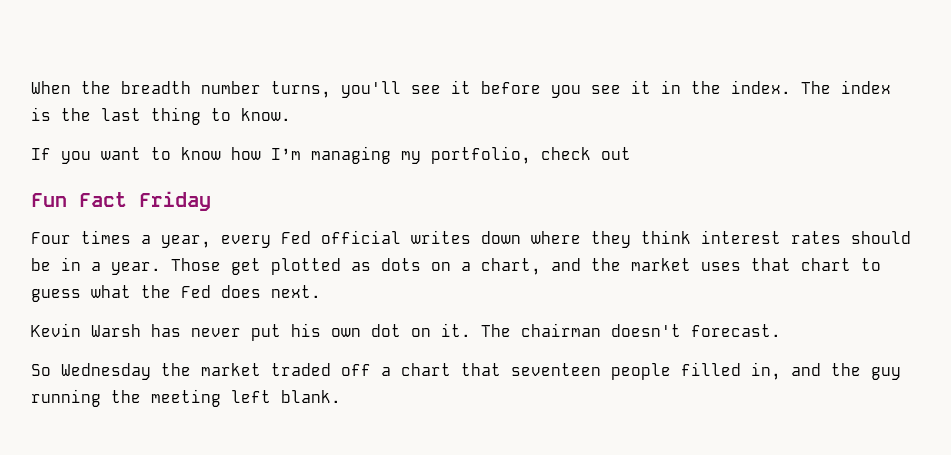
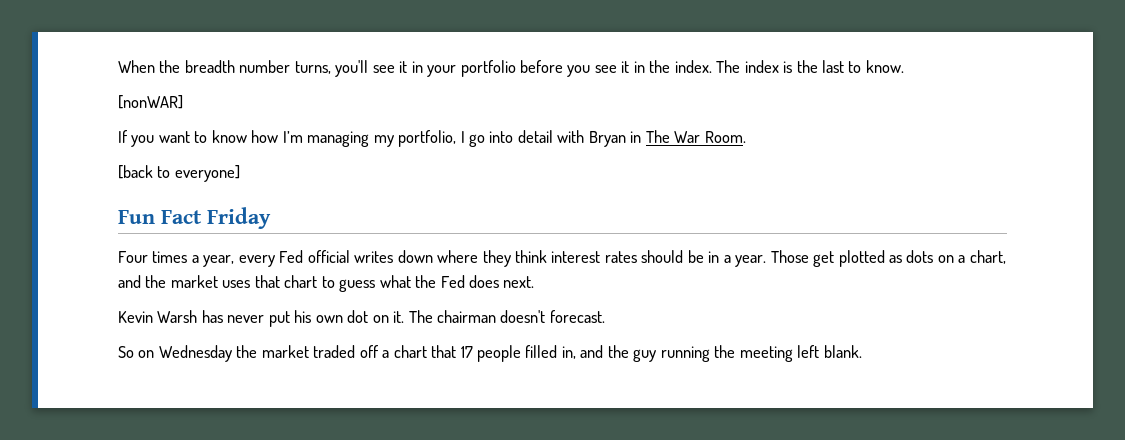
- When the breadth number turns, you'll see it before you see it in the index.
+ When the breadth number turns, you'll see it in your portfolio before you see it in the index.
- The index is the last thing to know.
+ The index is the last to know.
+ [nonWAR]
- If you want to know how I’m managing my portfolio, check out
+ If you want to know how I’m managing my portfolio, I go into detail with Bryan in The War Room.
+ [back to everyone]
- So Wednesday the market traded off a chart that seventeen people filled in, and the guy running the meeting left blank.
+ So on Wednesday the market traded off a chart that 17 people filled in, and the guy running the meeting left blank.

